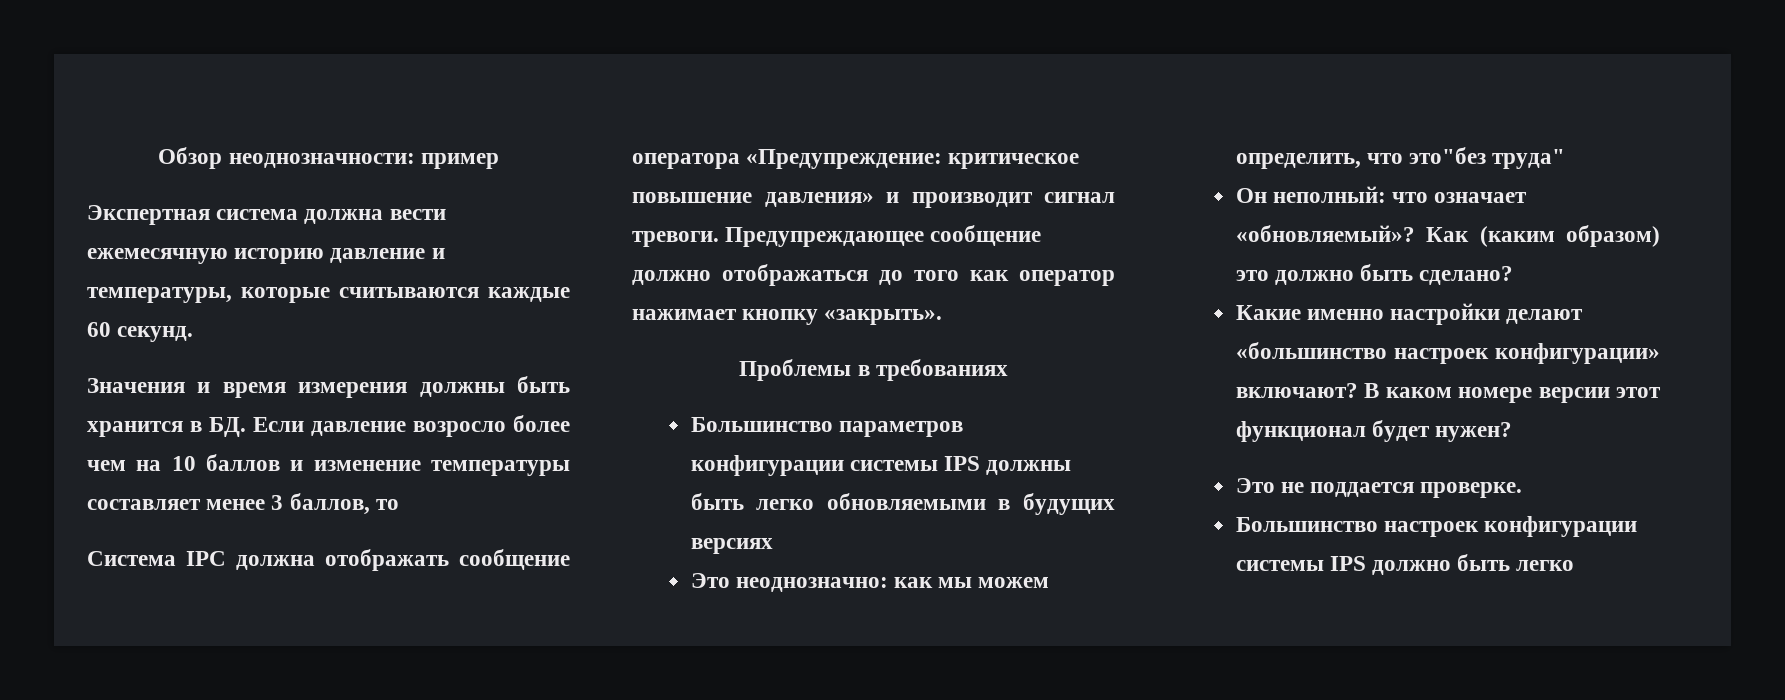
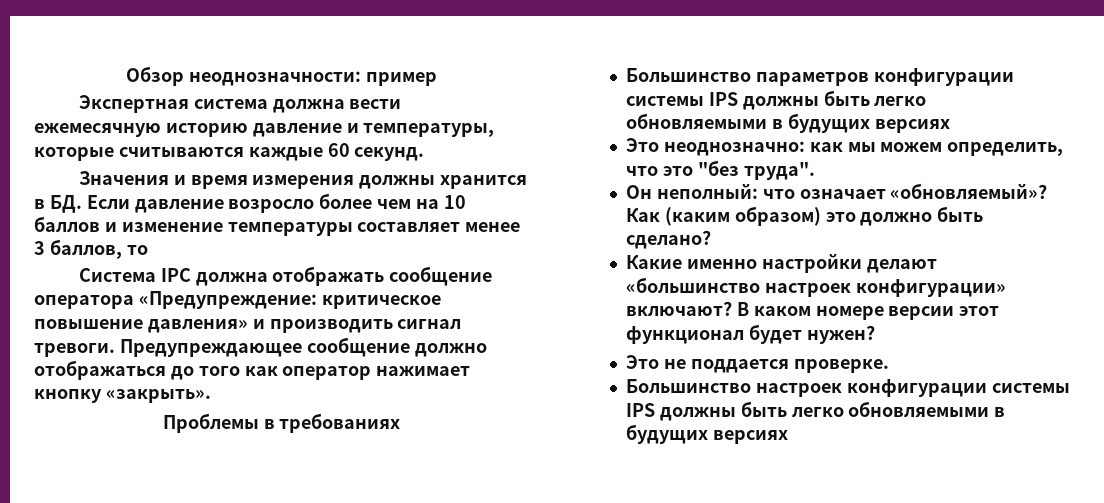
- Значения и время измерения должны быть хранится в БД. Если давление возросло более чем на 10 баллов и изменение температуры составляет менее 3 баллов, то
+ Значения и время измерения должны хранится в БД. Если давление возросло более чем на 10 баллов и изменение температуры составляет менее 3 баллов, то
- Система IPC должна отображать сообщение оператора «Предупреждение: критическое повышение давления» и производит сигнал тревоги.
+ Система IPC должна отображать сообщение оператора «Предупреждение: критическое повышение давления» и производить сигнал тревоги.
- Это неоднозначно: как мы можем определить, что это"без труда"
+ Это неоднозначно: как мы можем определить, что это "без труда".
- Большинство настроек конфигурации системы IPS должно быть легко
+ Большинство настроек конфигурации системы IPS должны быть легко обновляемыми в будущих версиях

